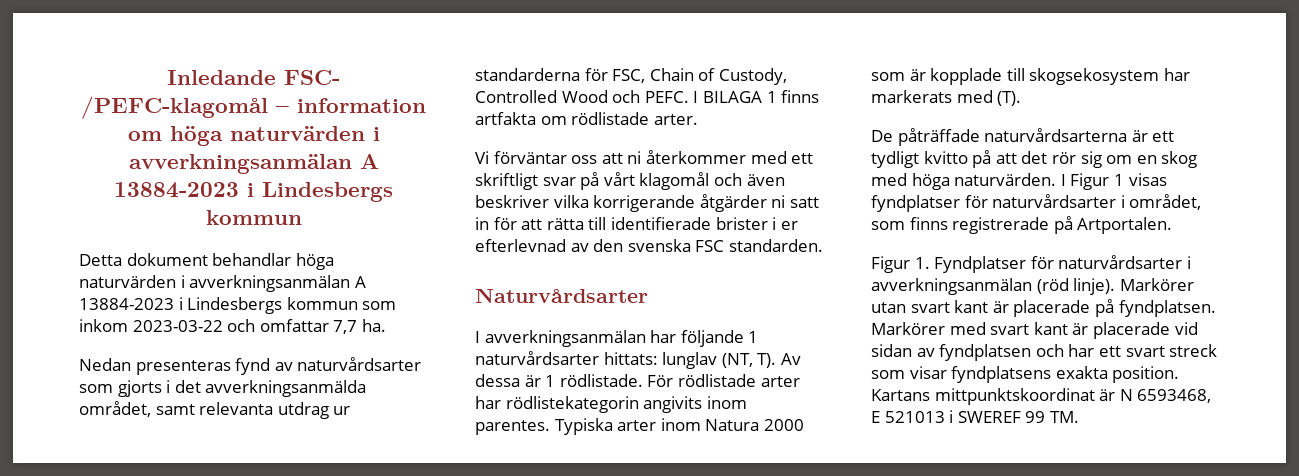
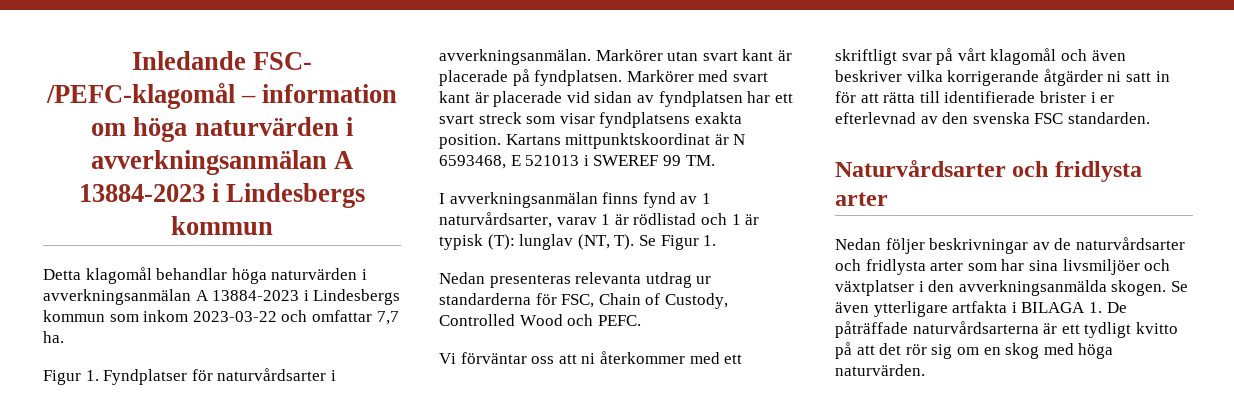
- Detta dokument behandlar höga naturvärden i avverkningsanmälan A 13884-2023 i Lindesbergs kommun som inkom 2023-03-22 och omfattar 7,7 ha.
+ Detta klagomål behandlar höga naturvärden i avverkningsanmälan A 13884-2023 i Lindesbergs kommun som inkom 2023-03-22 och omfattar 7,7 ha.
- Nedan presenteras fynd av naturvårdsarter som gjorts i det avverkningsanmälda området, samt relevanta utdrag ur standarderna för FSC, Chain of Custody, Controlled Wood och PEFC. I BILAGA 1 finns artfakta om rödlistade arter.
+ Figur 1. Fyndplatser för naturvårdsarter i avverkningsanmälan. Markörer utan svart kant är placerade på fyndplatsen. Markörer med svart kant är placerade vid sidan av fyndplatsen har ett svart streck som visar fyndplatsens exakta position. Kartans mittpunktskoordinat är N 6593468, E 521013 i SWEREF 99 TM.
+ I avverkningsanmälan finns fynd av 1 naturvårdsarter, varav 1 är rödlistad och 1 är typisk (T): lunglav (NT, T). Se Figur 1.
+ Nedan presenteras relevanta utdrag ur standarderna för FSC, Chain of Custody, Controlled Wood och PEFC.
- Naturvårdsarter
- I avverkningsanmälan har följande 1 naturvårdsarter hittats: lunglav (NT, T). Av dessa är 1 rödlistade. För rödlistade arter har rödlistekategorin angivits inom parentes. Typiska arter inom Natura 2000 som är kopplade till skogsekosystem har markerats med (T).
- De påträffade naturvårdsarterna är ett tydligt kvitto på att det rör sig om en skog med höga naturvärden. I Figur 1 visas fyndplatser för naturvårdsarter i området, som finns registrerade på Artportalen.
- Figur 1. Fyndplatser för naturvårdsarter i avverkningsanmälan (röd linje). Markörer utan svart kant är placerade på fyndplatsen. Markörer med svart kant är placerade vid sidan av fyndplatsen och har ett svart streck som visar fyndplatsens exakta position. Kartans mittpunktskoordinat är N 6593468, E 521013 i SWEREF 99 TM.
+ Naturvårdsarter och fridlysta arter
+ Nedan följer beskrivningar av de naturvårdsarter och fridlysta arter som har sina livsmiljöer och växtplatser i den avverkningsanmälda skogen. Se även ytterligare artfakta i BILAGA 1. De påträffade naturvårdsarterna är ett tydligt kvitto på att det rör sig om en skog med höga naturvärden.

